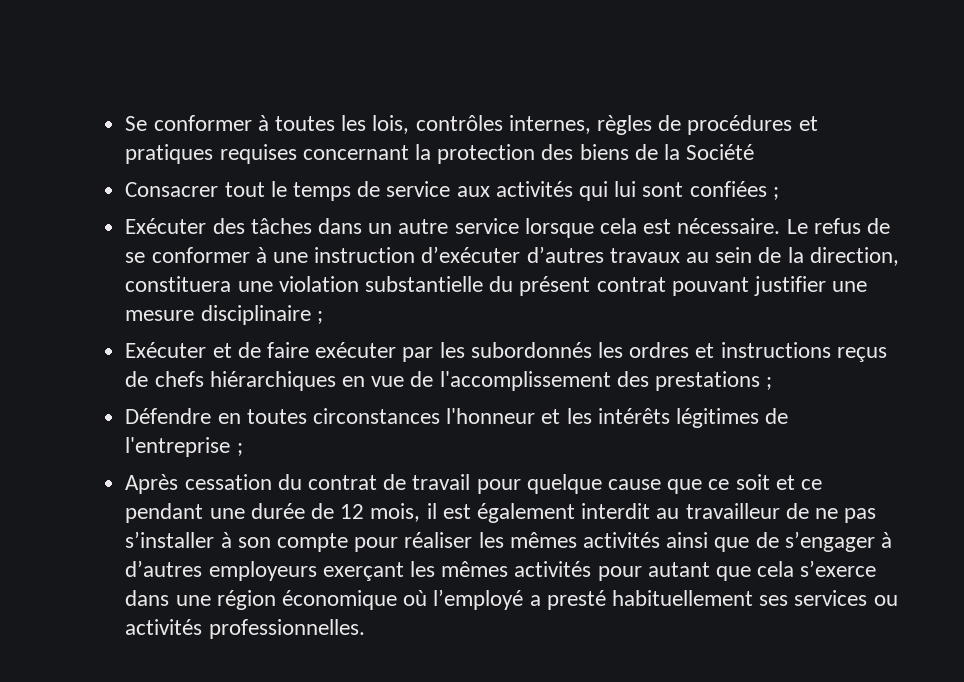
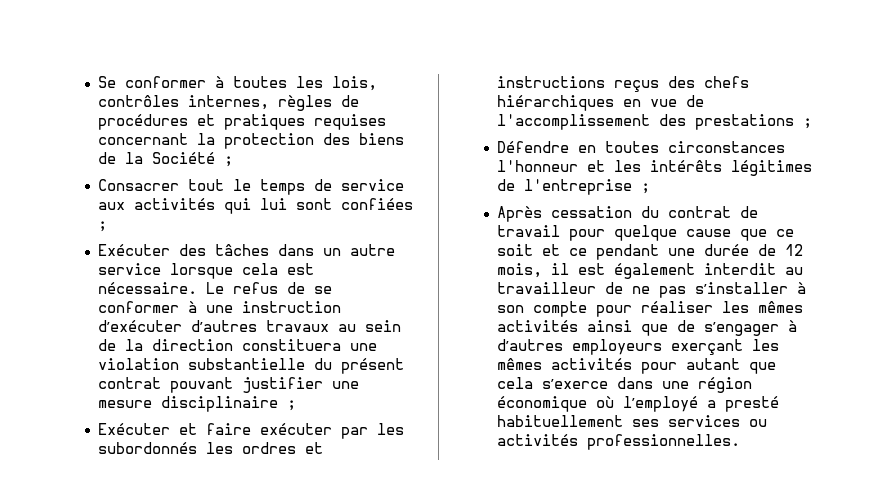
- Se conformer à toutes les lois, contrôles internes, règles de procédures et pratiques requises concernant la protection des biens de la Société
+ Se conformer à toutes les lois, contrôles internes, règles de procédures et pratiques requises concernant la protection des biens de la Société ;
- Le refus de se conformer à une instruction d’exécuter d’autres travaux au sein de la direction, constituera une violation substantielle du présent contrat pouvant justifier une mesure disciplinaire ;
+ Le refus de se conformer à une instruction d’exécuter d’autres travaux au sein de la direction constituera une violation substantielle du présent contrat pouvant justifier une mesure disciplinaire ;
- Exécuter et de faire exécuter par les subordonnés les ordres et instructions reçus de chefs hiérarchiques en vue de l'accomplissement des prestations ;
+ Exécuter et faire exécuter par les subordonnés les ordres et instructions reçus des chefs hiérarchiques en vue de l'accomplissement des prestations ;

